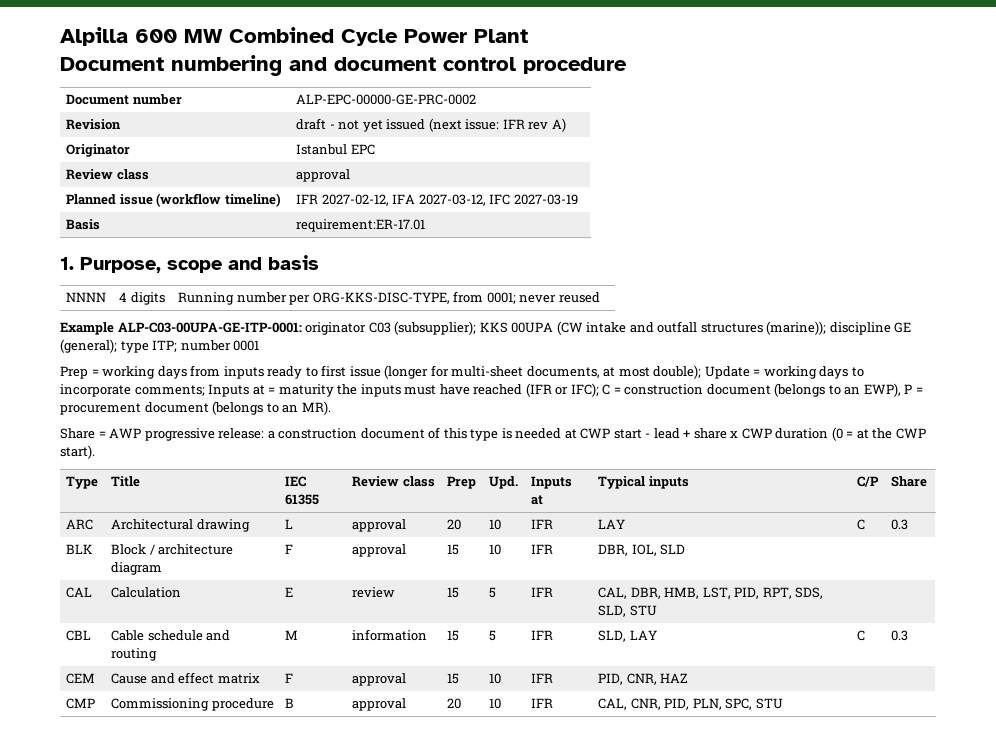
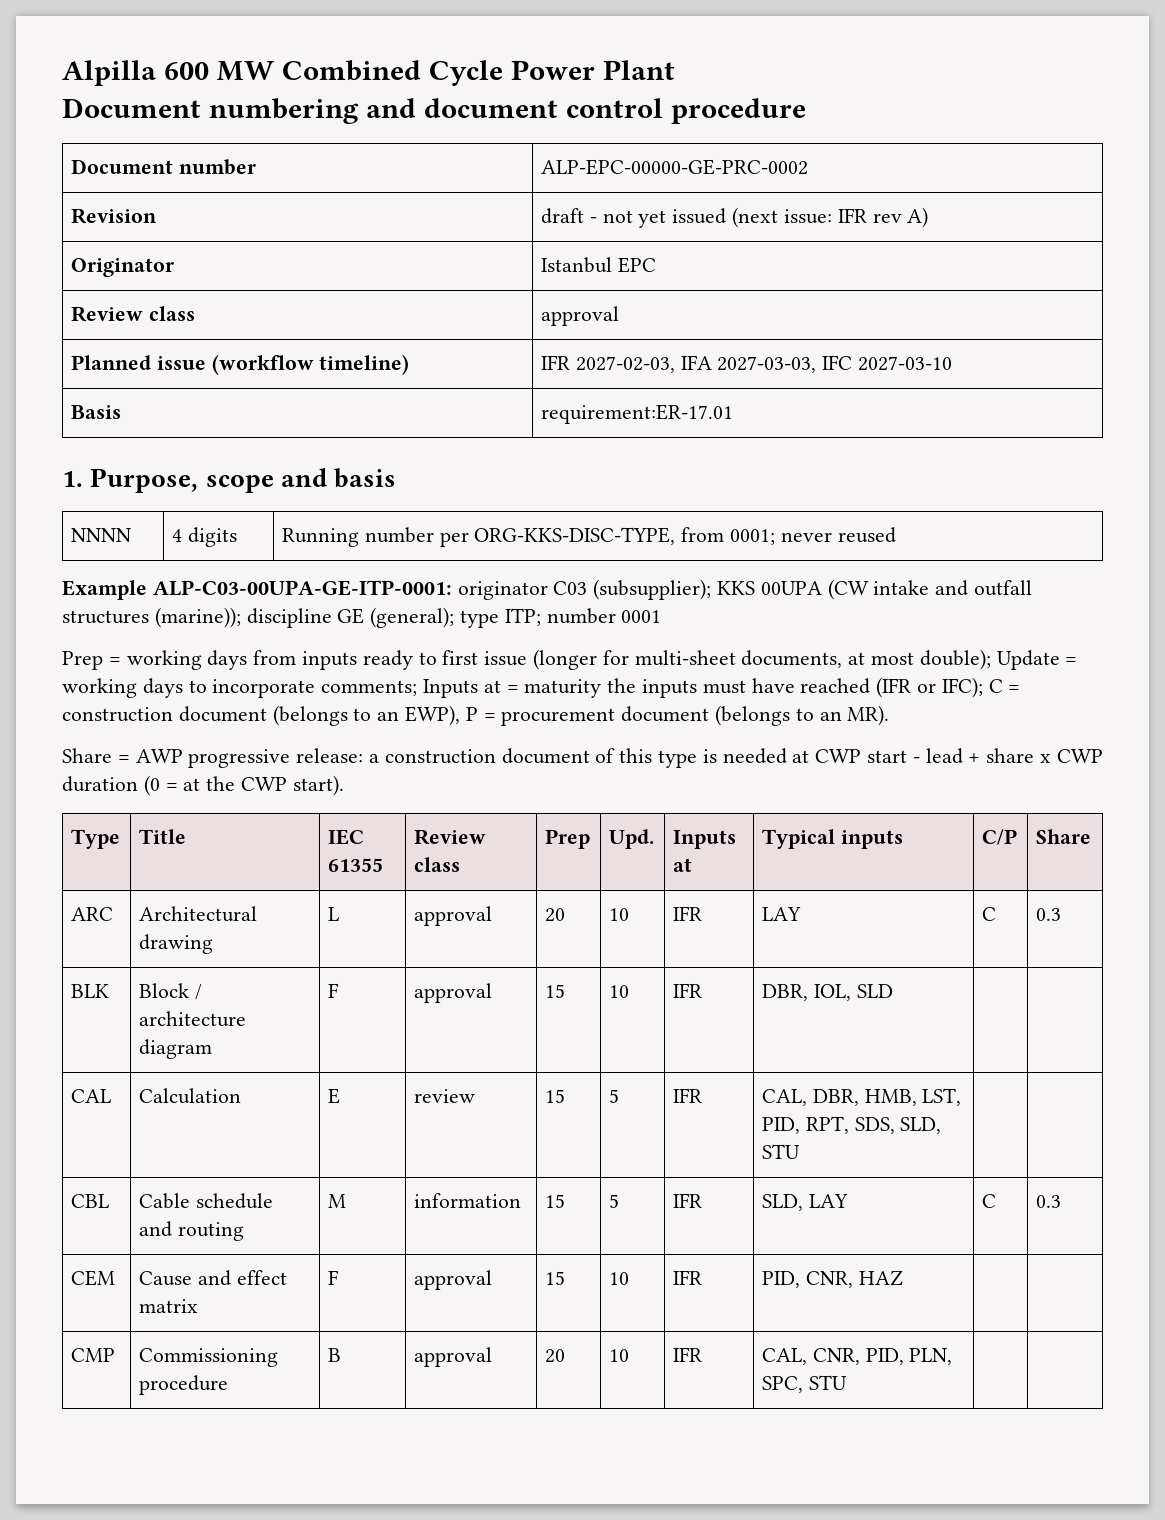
- Planned issue (workflow timeline) | IFR 2027-02-12, IFA 2027-03-12, IFC 2027-03-19
+ Planned issue (workflow timeline) | IFR 2027-02-03, IFA 2027-03-03, IFC 2027-03-10

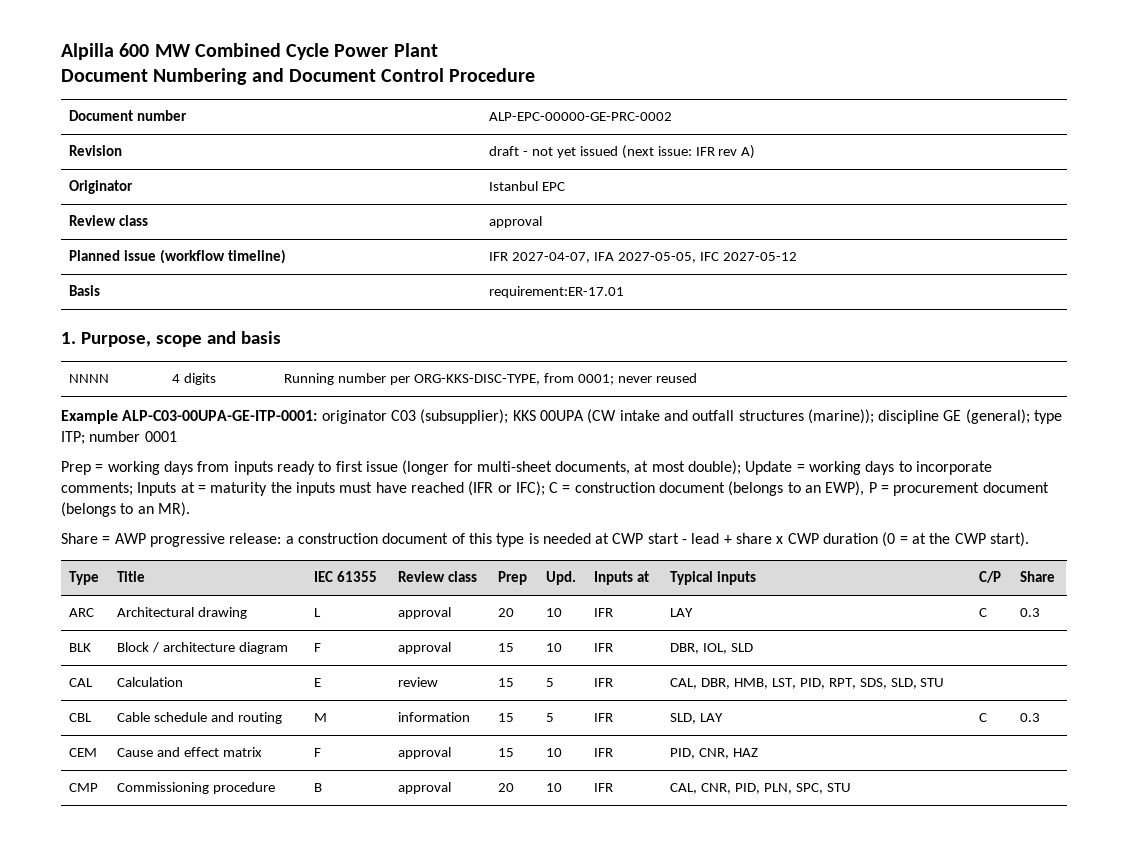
- Document numbering and document control procedure
+ Document Numbering and Document Control Procedure
- Planned issue (workflow timeline) | IFR 2027-02-03, IFA 2027-03-03, IFC 2027-03-10
+ Planned issue (workflow timeline) | IFR 2027-04-07, IFA 2027-05-05, IFC 2027-05-12

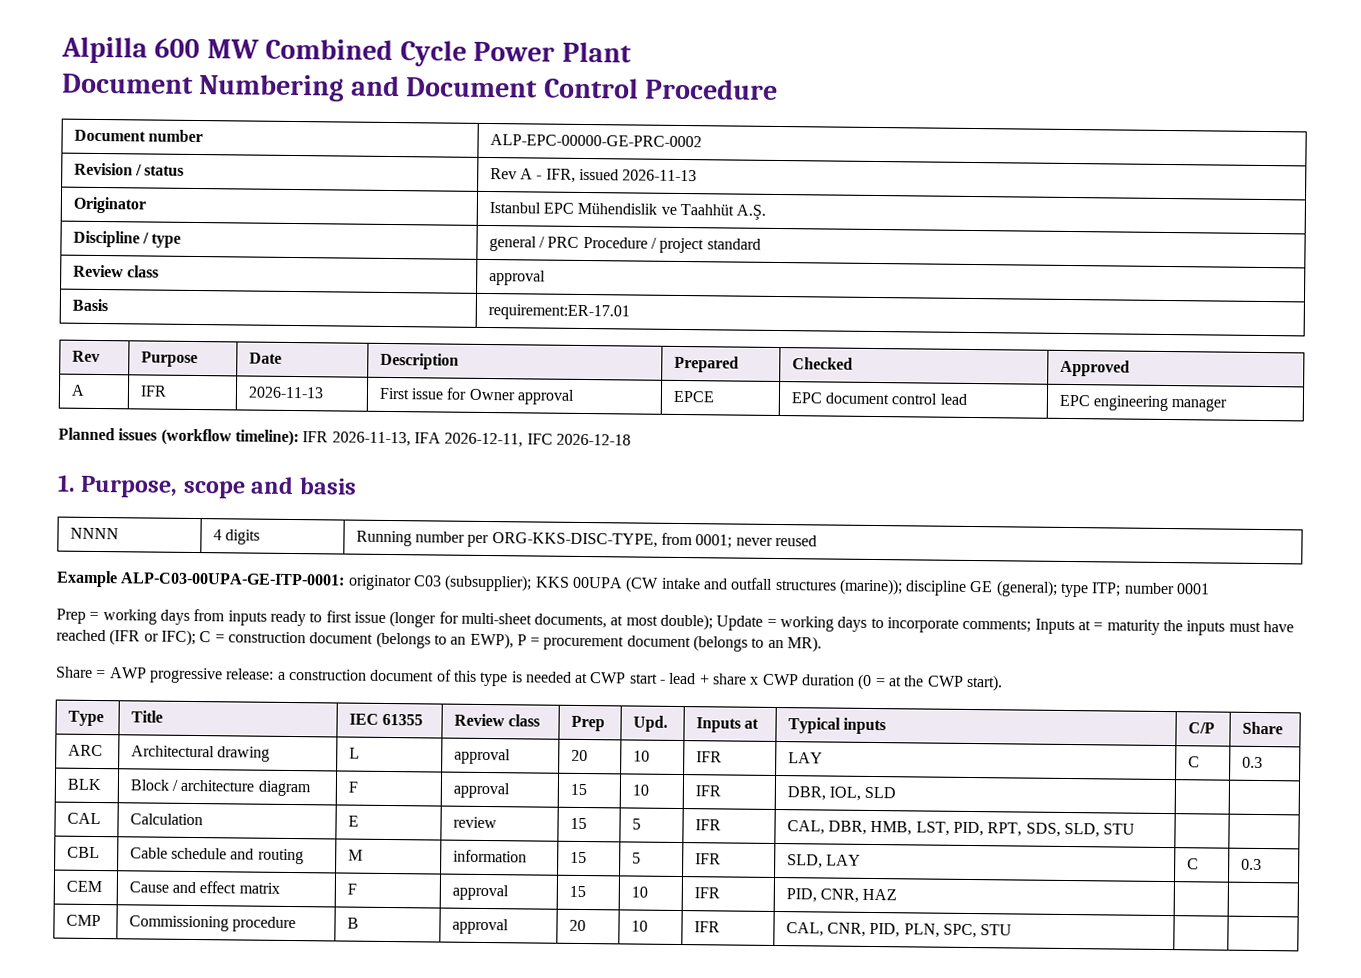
- Revision | draft - not yet issued (next issue: IFR rev A)
- Originator | Istanbul EPC
+ Revision / status | Rev A - IFR, issued 2026-11-13
+ Originator | Istanbul EPC Mühendislik ve Taahhüt A.Ş.
+ Discipline / type | general / PRC Procedure / project standard
  Review class | approval
- Planned issue (workflow timeline) | IFR 2027-04-07, IFA 2027-05-05, IFC 2027-05-12
  Basis | requirement:ER-17.01
+ Rev | Purpose | Date | Description | Prepared | Checked | Approved
+ A | IFR | 2026-11-13 | First issue for Owner approval | EPCE | EPC document control lead | EPC engineering manager
+ Planned issues (workflow timeline): IFR 2026-11-13, IFA 2026-12-11, IFC 2026-12-18

